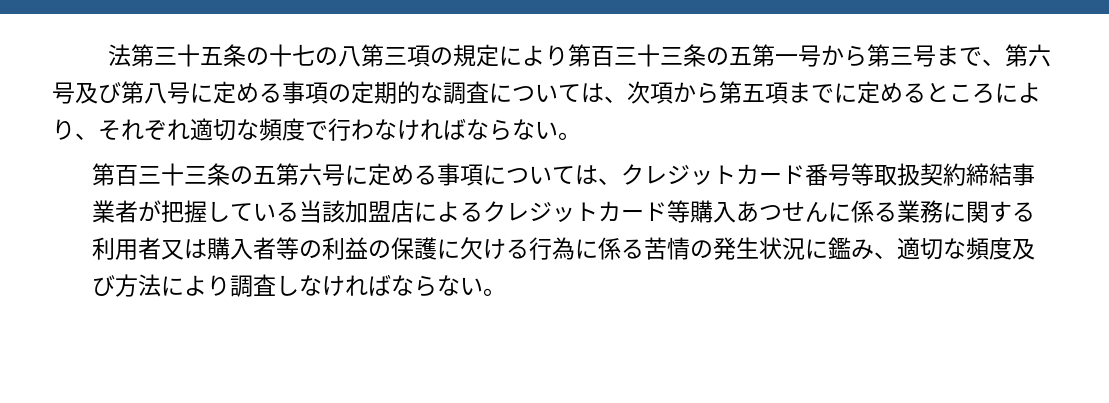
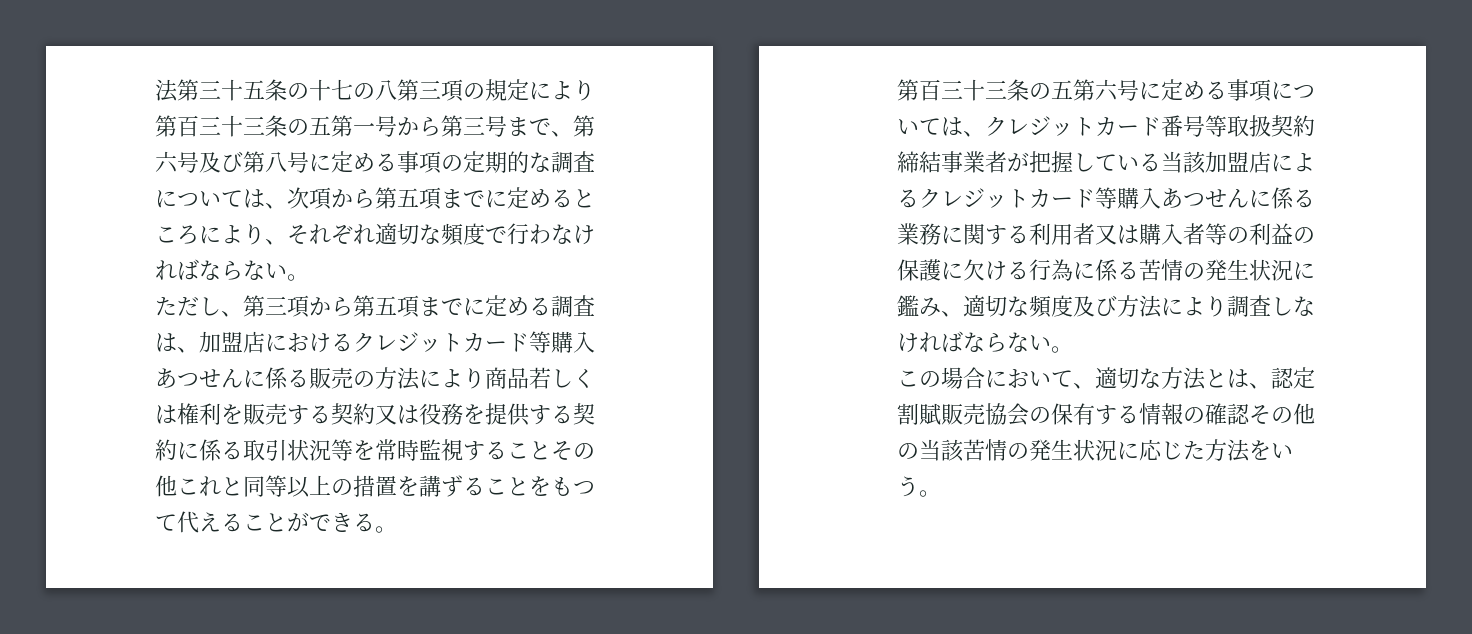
+ ただし、第三項から第五項までに定める調査は、加盟店におけるクレジットカード等購入あつせんに係る販売の方法により商品若しくは権利を販売する契約又は役務を提供する契約に係る取引状況等を常時監視することその他これと同等以上の措置を講ずることをもつて代えることができる。
+ この場合において、適切な方法とは、認定割賦販売協会の保有する情報の確認その他の当該苦情の発生状況に応じた方法をいう。

